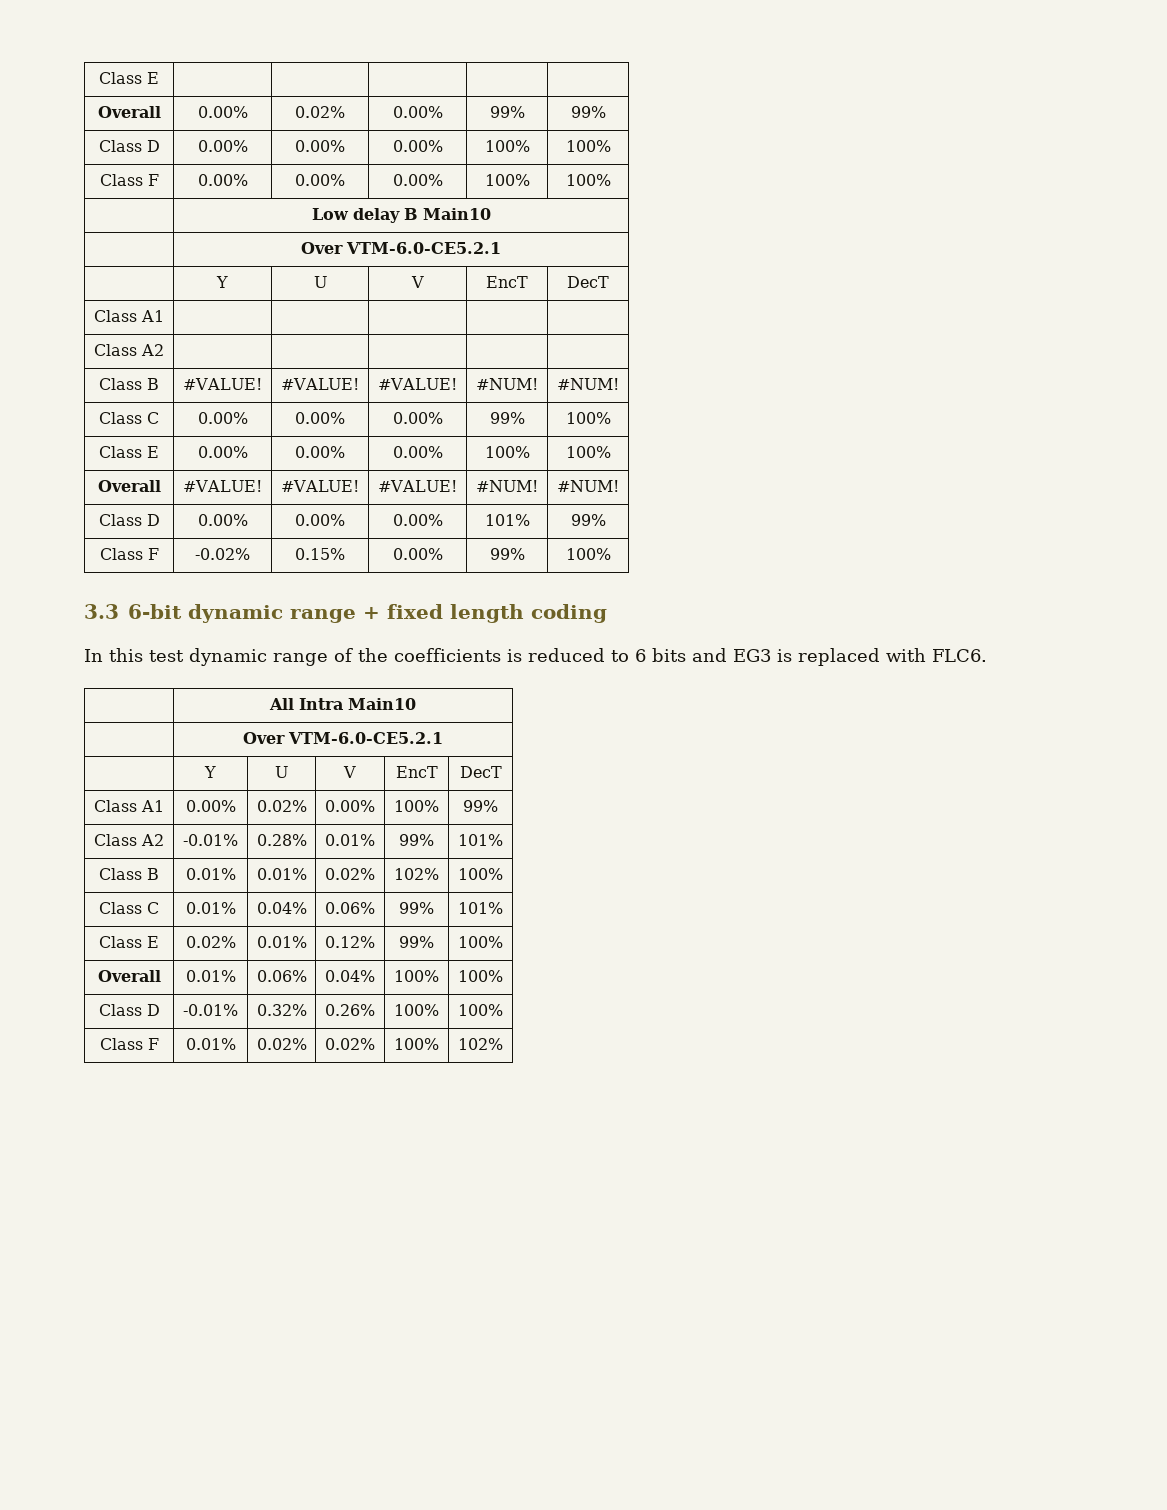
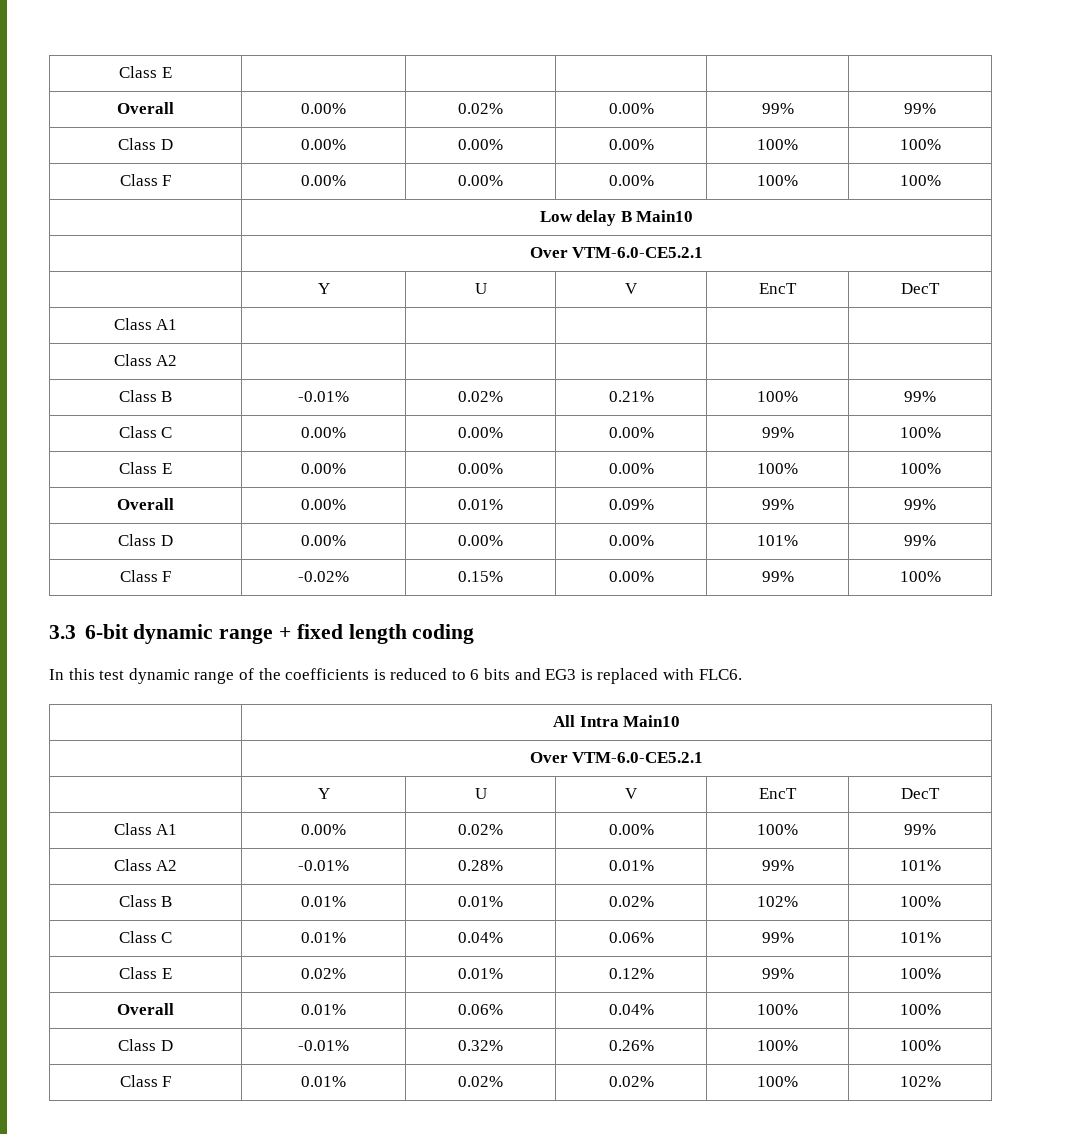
- Class B | #VALUE! | #VALUE! | #VALUE! | #NUM! | #NUM!
+ Class B | -0.01% | 0.02% | 0.21% | 100% | 99%
- Overall | #VALUE! | #VALUE! | #VALUE! | #NUM! | #NUM!
+ Overall | 0.00% | 0.01% | 0.09% | 99% | 99%

